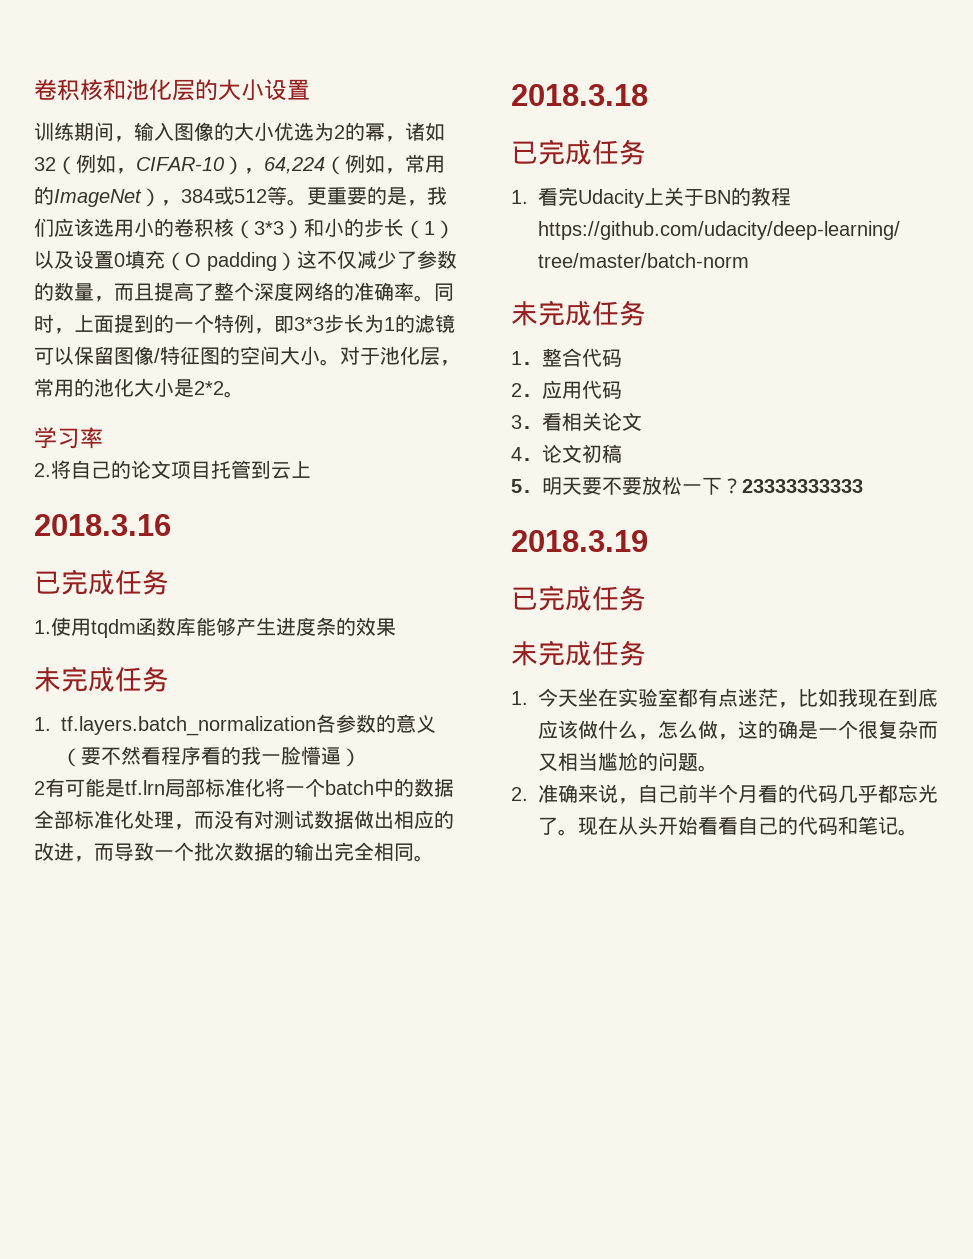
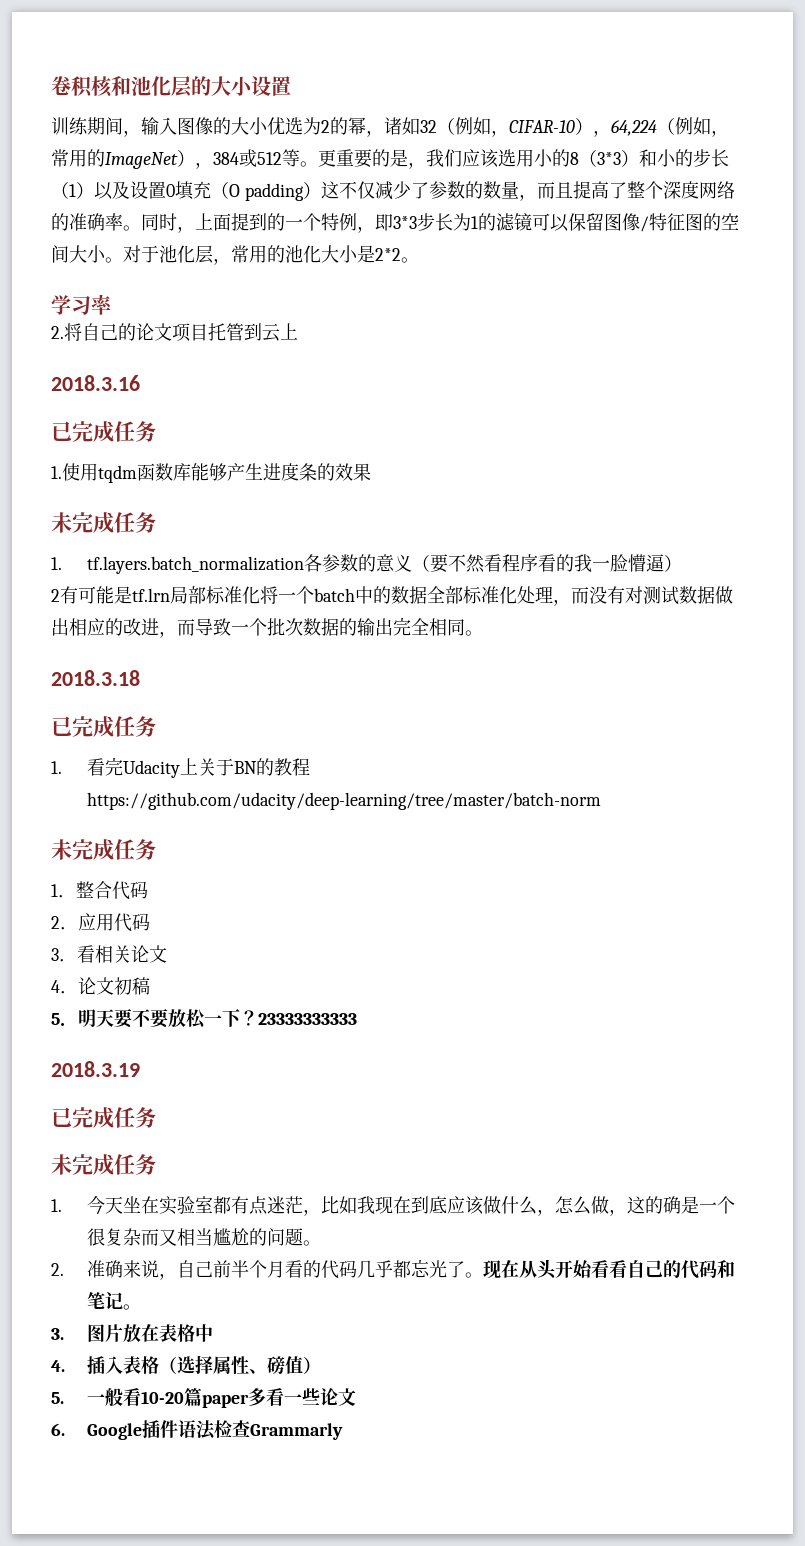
- 更重要的是，我们应该选用小的卷积核（3*3）和小的步长（1）以及设置0填充（O padding）这不仅减少了参数的数量，而且提高了整个深度网络的准确率。
+ 更重要的是，我们应该选用小的8（3*3）和小的步长（1）以及设置0填充（O padding）这不仅减少了参数的数量，而且提高了整个深度网络的准确率。
+ 3.图片放在表格中
+ 4.插入表格（选择属性、磅值）
+ 5.一般看10-20篇paper多看一些论文
+ 6. Google插件语法检查Grammarly

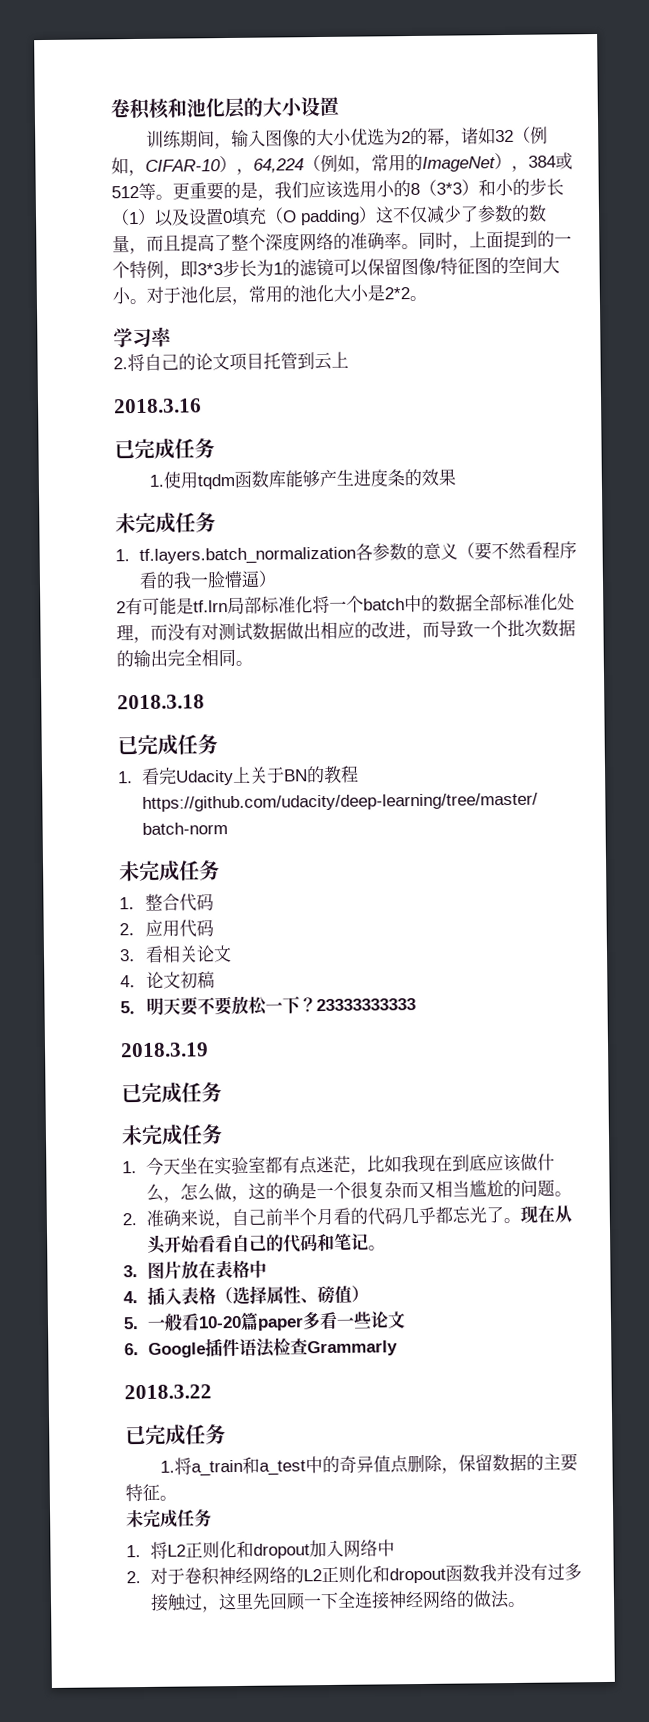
+ 2018.3.22
+ 已完成任务
+ 1.将a_train和a_test中的奇异值点删除，保留数据的主要特征。
+ 未完成任务
+ 1.将L2正则化和dropout加入网络中
+ 2.对于卷积神经网络的L2正则化和dropout函数我并没有过多接触过，这里先回顾一下全连接神经网络的做法。

